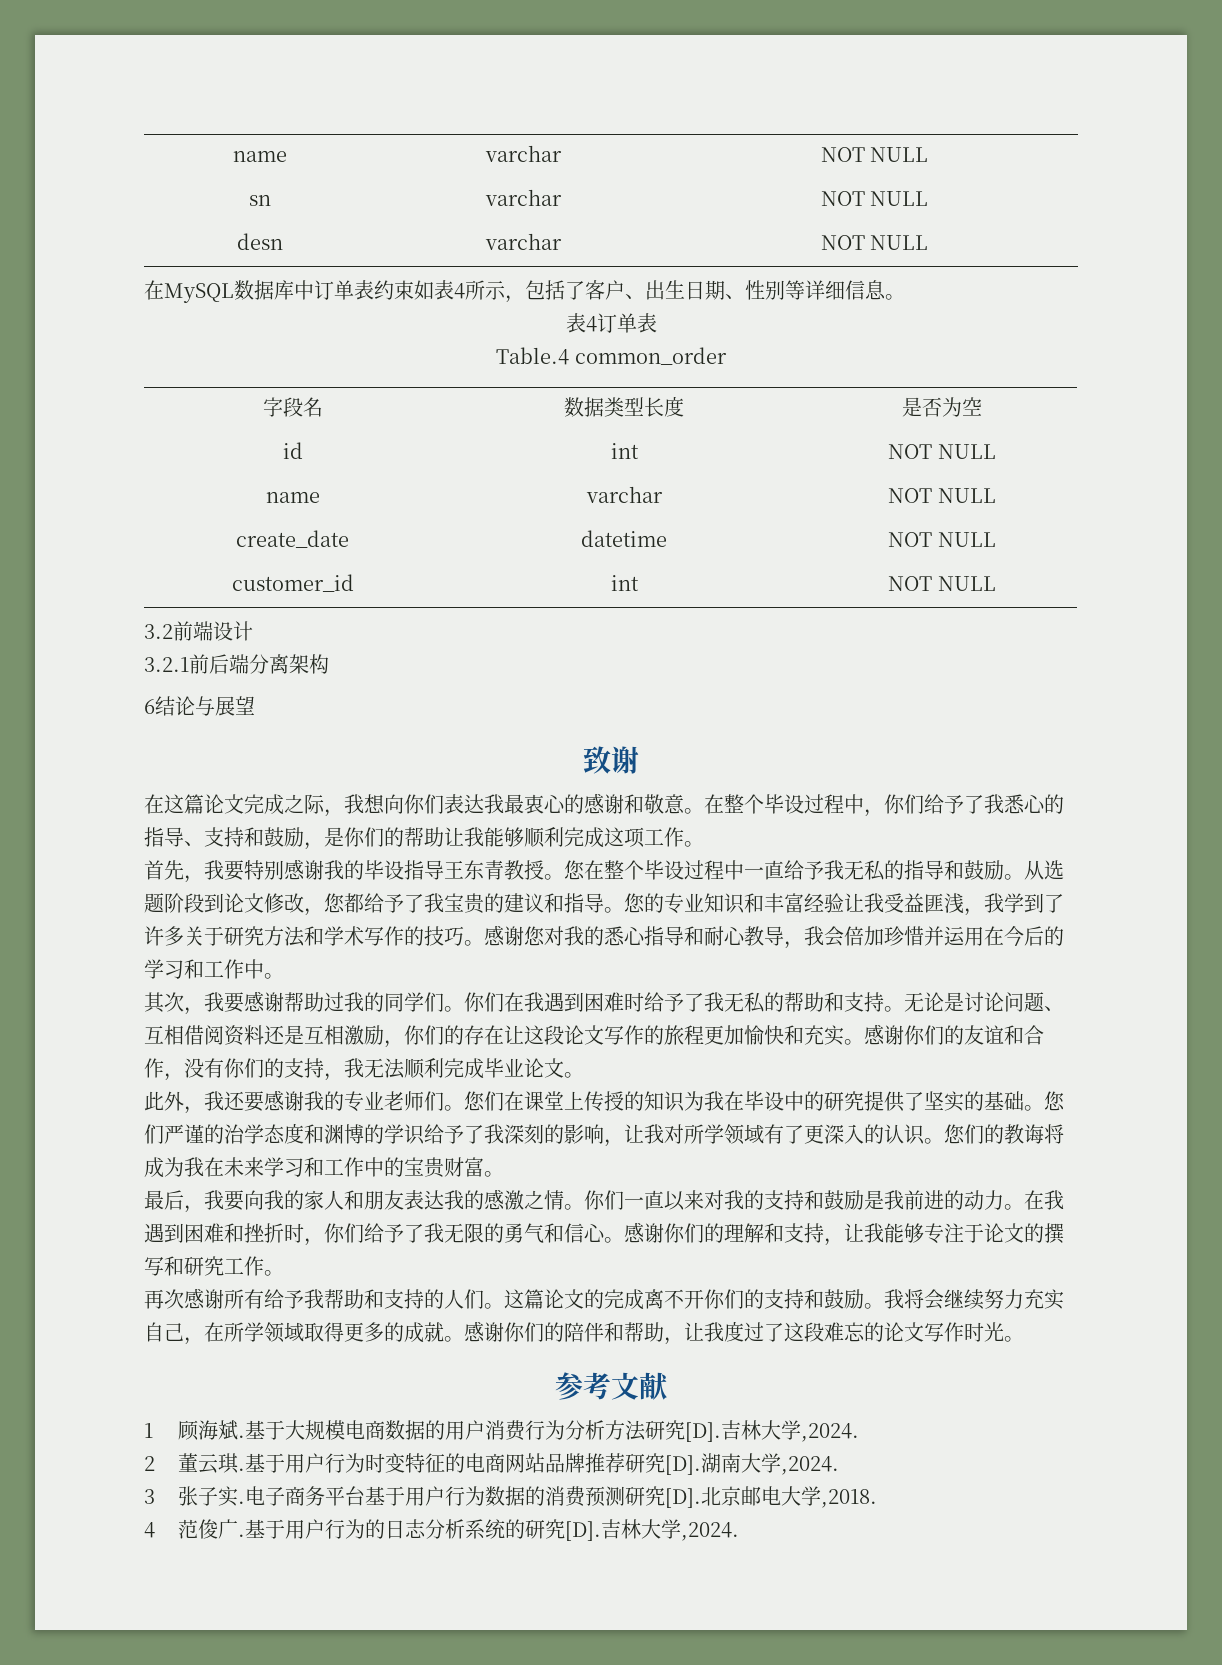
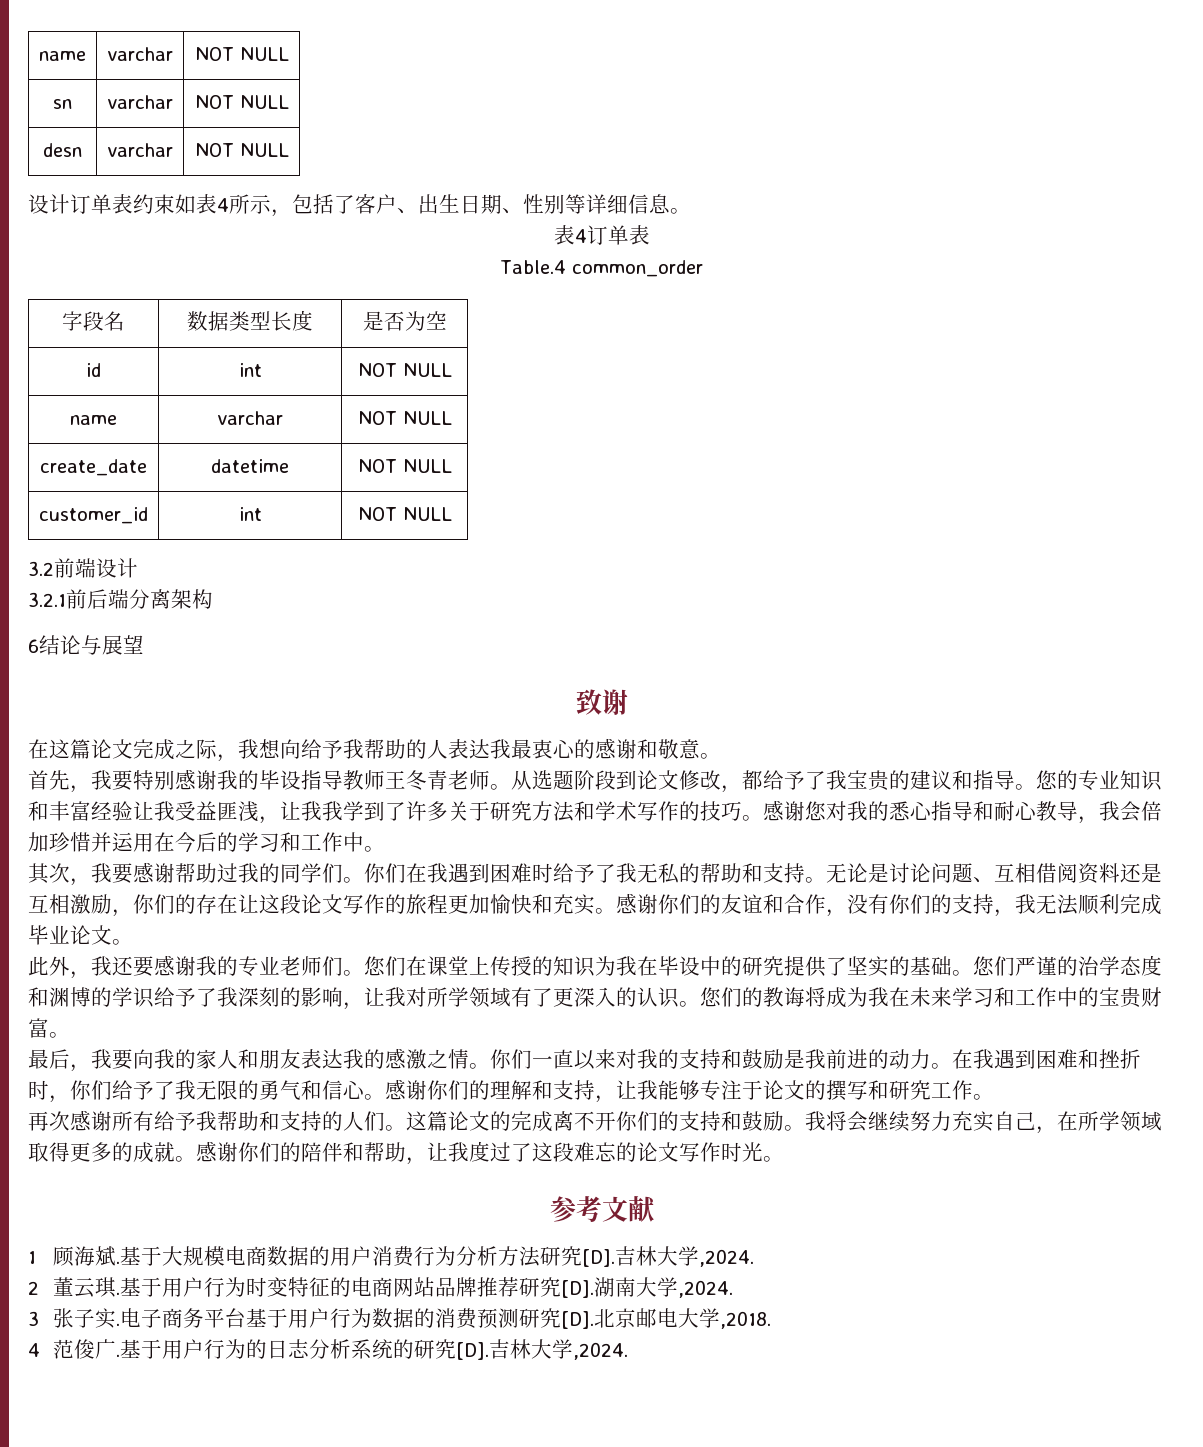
- 在MySQL数据库中订单表约束如表4所示，包括了客户、出生日期、性别等详细信息。
+ 设计订单表约束如表4所示，包括了客户、出生日期、性别等详细信息。
- 在这篇论文完成之际，我想向你们表达我最衷心的感谢和敬意。在整个毕设过程中，你们给予了我悉心的指导、支持和鼓励，是你们的帮助让我能够顺利完成这项工作。
+ 在这篇论文完成之际，我想向给予我帮助的人表达我最衷心的感谢和敬意。
- 首先，我要特别感谢我的毕设指导王东青教授。您在整个毕设过程中一直给予我无私的指导和鼓励。
+ 首先，我要特别感谢我的毕设指导教师王冬青老师。
- 从选题阶段到论文修改，您都给予了我宝贵的建议和指导。
+ 从选题阶段到论文修改，都给予了我宝贵的建议和指导。
- 您的专业知识和丰富经验让我受益匪浅，我学到了许多关于研究方法和学术写作的技巧。
+ 您的专业知识和丰富经验让我受益匪浅，让我我学到了许多关于研究方法和学术写作的技巧。

